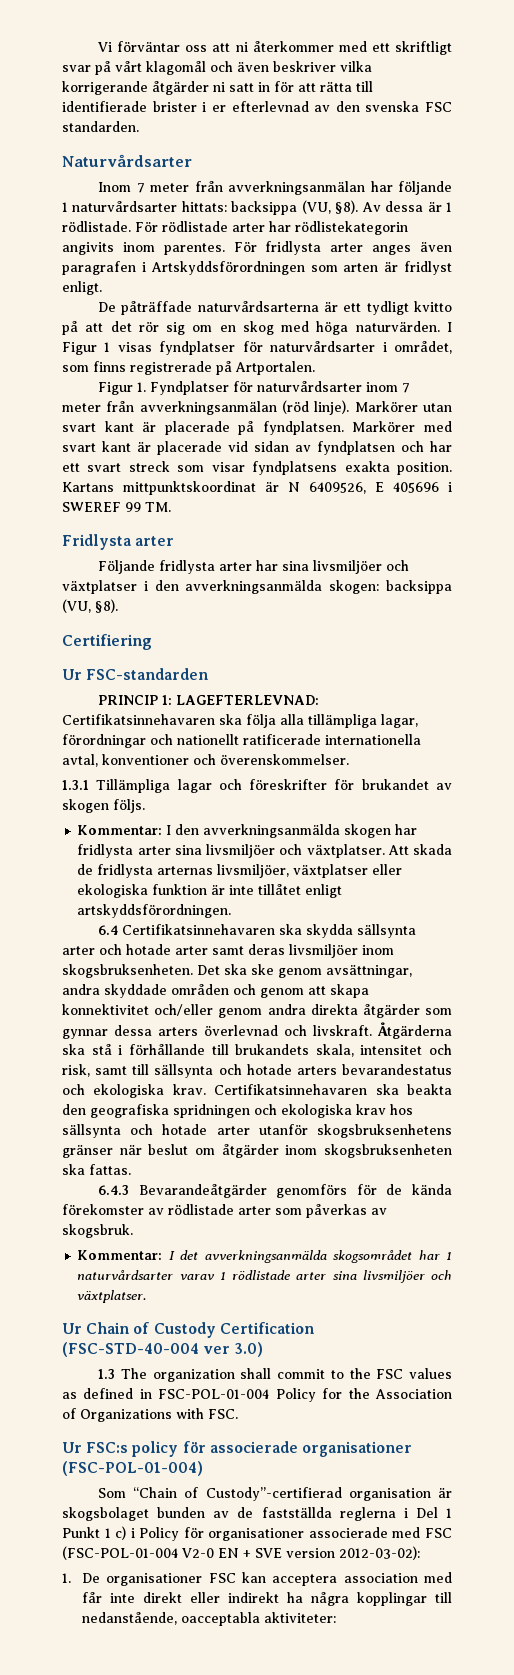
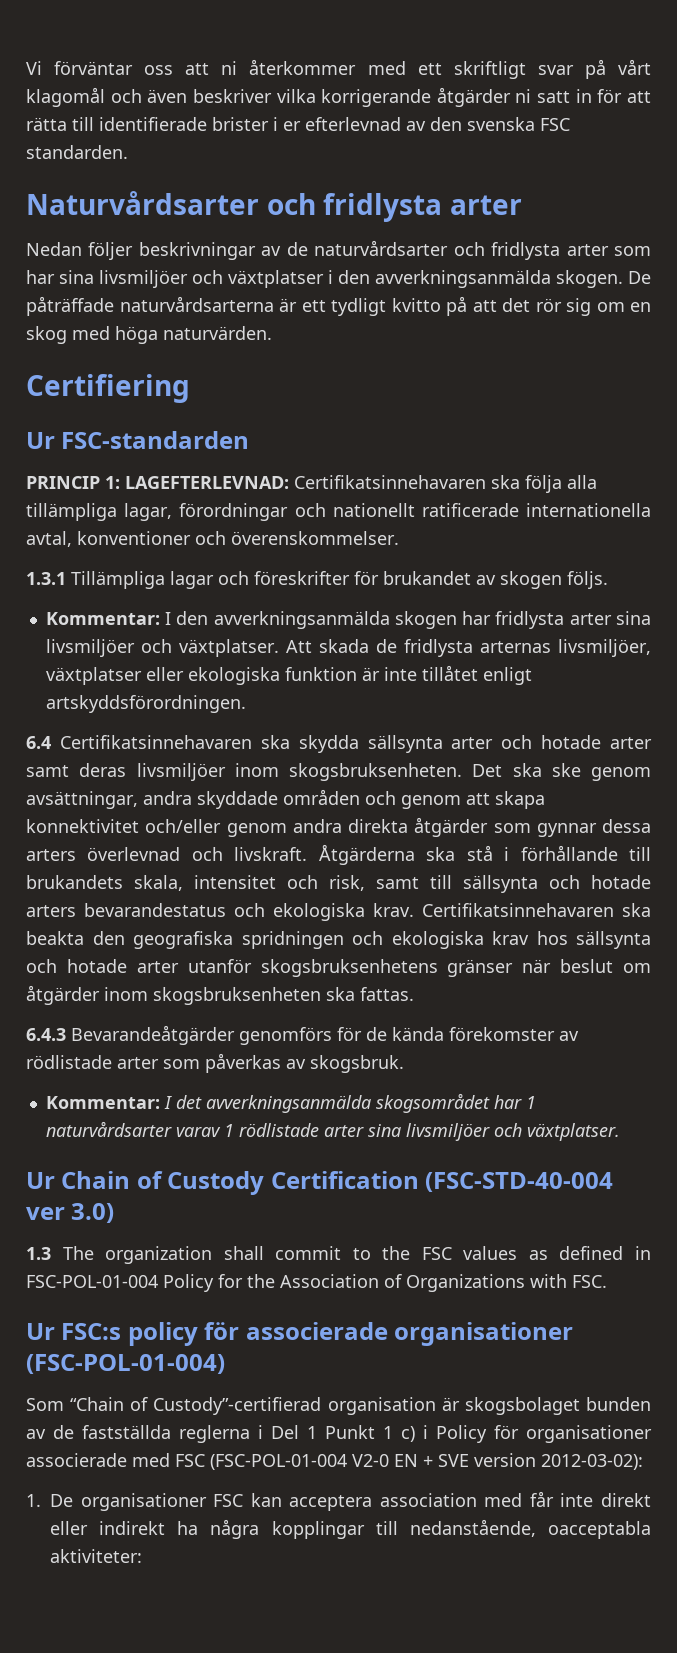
- Naturvårdsarter
- Inom 7 meter från avverkningsanmälan har följande 1 naturvårdsarter hittats: backsippa (VU, §8). Av dessa är 1 rödlistade. För rödlistade arter har rödlistekategorin angivits inom parentes. För fridlysta arter anges även paragrafen i Artskyddsförordningen som arten är fridlyst enligt.
- De påträffade naturvårdsarterna är ett tydligt kvitto på att det rör sig om en skog med höga naturvärden. I Figur 1 visas fyndplatser för naturvårdsarter i området, som finns registrerade på Artportalen.
- Figur 1. Fyndplatser för naturvårdsarter inom 7 meter från avverkningsanmälan (röd linje). Markörer utan svart kant är placerade på fyndplatsen. Markörer med svart kant är placerade vid sidan av fyndplatsen och har ett svart streck som visar fyndplatsens exakta position. Kartans mittpunktskoordinat är N 6409526, E 405696 i SWEREF 99 TM.
- Fridlysta arter
- Följande fridlysta arter har sina livsmiljöer och växtplatser i den avverkningsanmälda skogen: backsippa (VU, §8).
+ Naturvårdsarter och fridlysta arter
+ Nedan följer beskrivningar av de naturvårdsarter och fridlysta arter som har sina livsmiljöer och växtplatser i den avverkningsanmälda skogen. De påträffade naturvårdsarterna är ett tydligt kvitto på att det rör sig om en skog med höga naturvärden.

